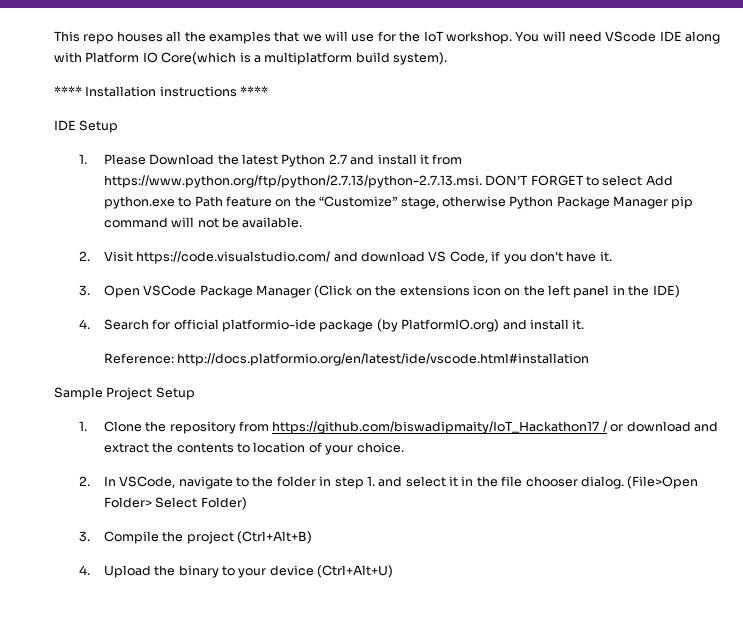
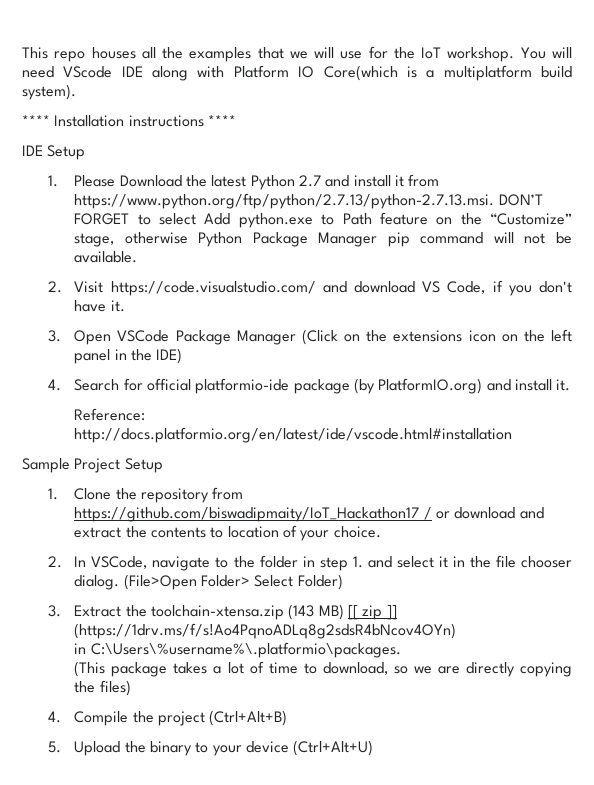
- 3. Compile the project (Ctrl+Alt+B)
+ 3. Extract the toolchain-xtensa.zip (143 MB) [[ zip ]] (https://1drv.ms/f/s!Ao4PqnoADLq8g2sdsR4bNcov4OYn)
+ in C:\Users\%username%\.platformio\packages.
+ (This package takes a lot of time to download, so we are directly copying the files)
+ 4. Compile the project (Ctrl+Alt+B)
- 4. Upload the binary to your device (Ctrl+Alt+U)
+ 5. Upload the binary to your device (Ctrl+Alt+U)

